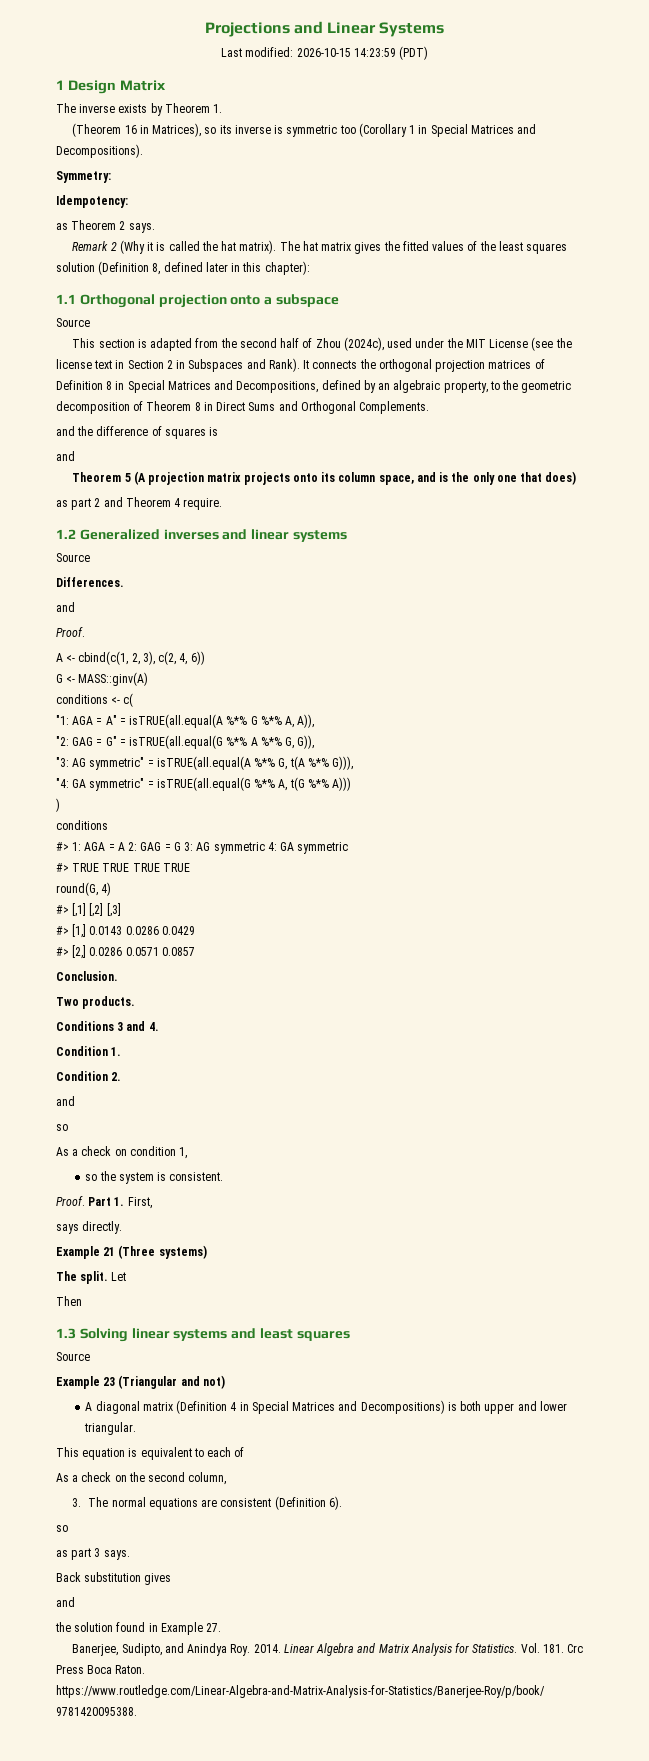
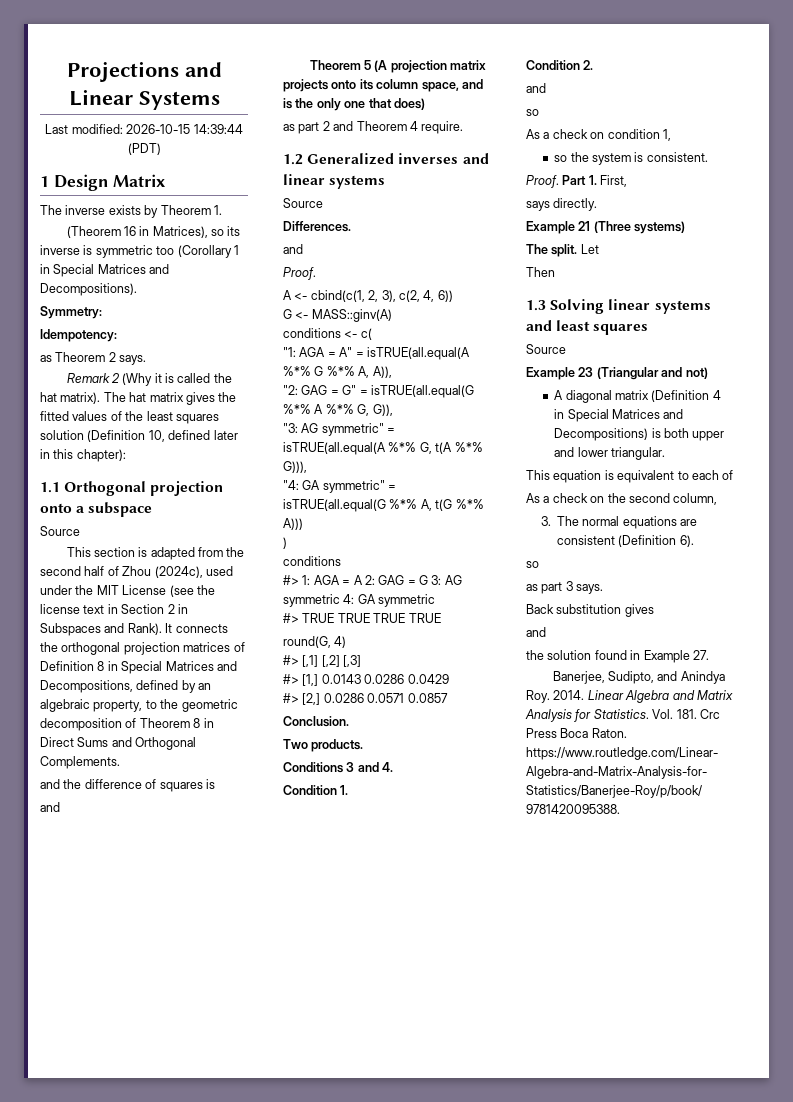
- Last modified: 2026-10-15 14:23:59 (PDT)
+ Last modified: 2026-10-15 14:39:44 (PDT)
- The hat matrix gives the fitted values of the least squares solution (Definition 8, defined later in this chapter):
+ The hat matrix gives the fitted values of the least squares solution (Definition 10, defined later in this chapter):

